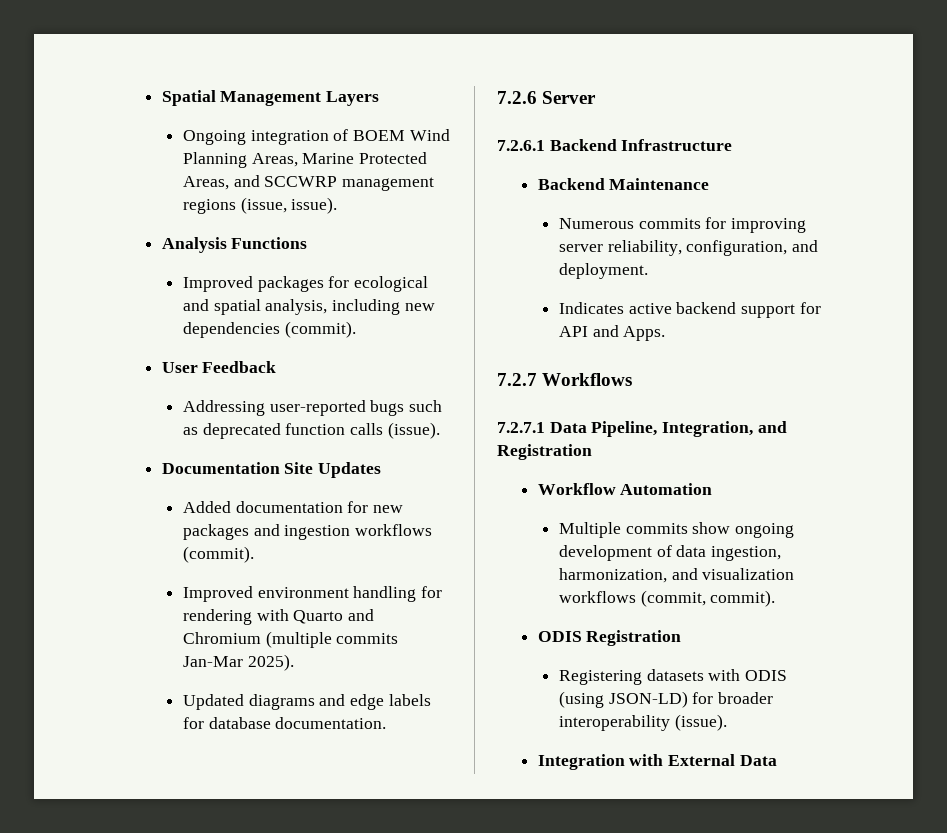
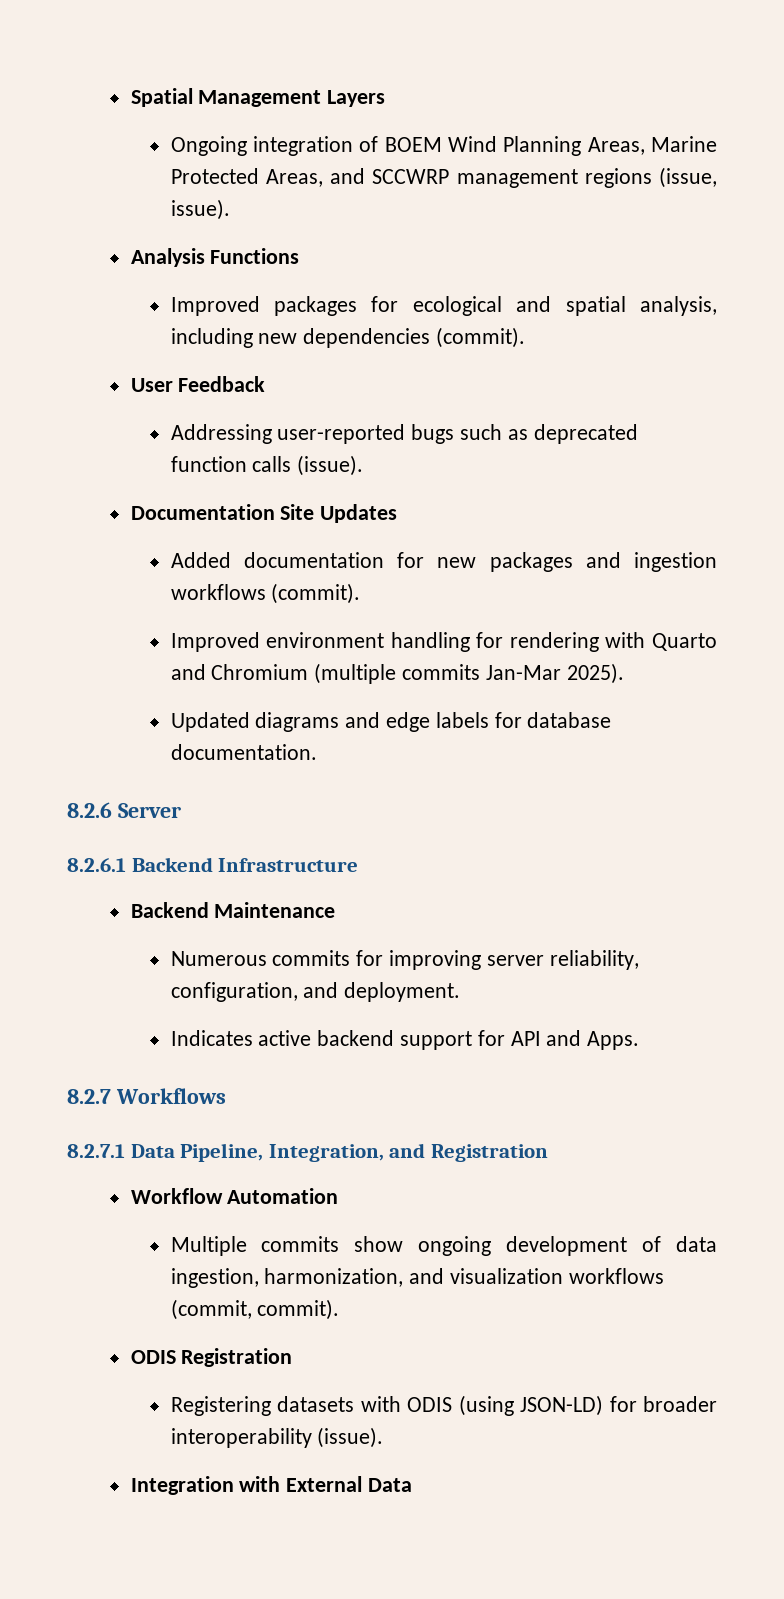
- 7.2.6 Server
+ 8.2.6 Server
- 7.2.6.1 Backend Infrastructure
+ 8.2.6.1 Backend Infrastructure
- 7.2.7 Workflows
+ 8.2.7 Workflows
- 7.2.7.1 Data Pipeline, Integration, and Registration
+ 8.2.7.1 Data Pipeline, Integration, and Registration

